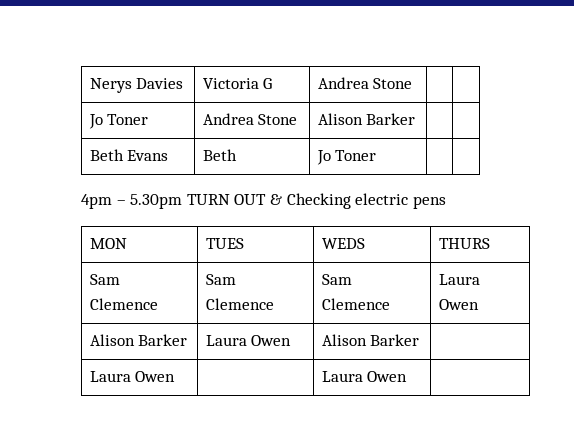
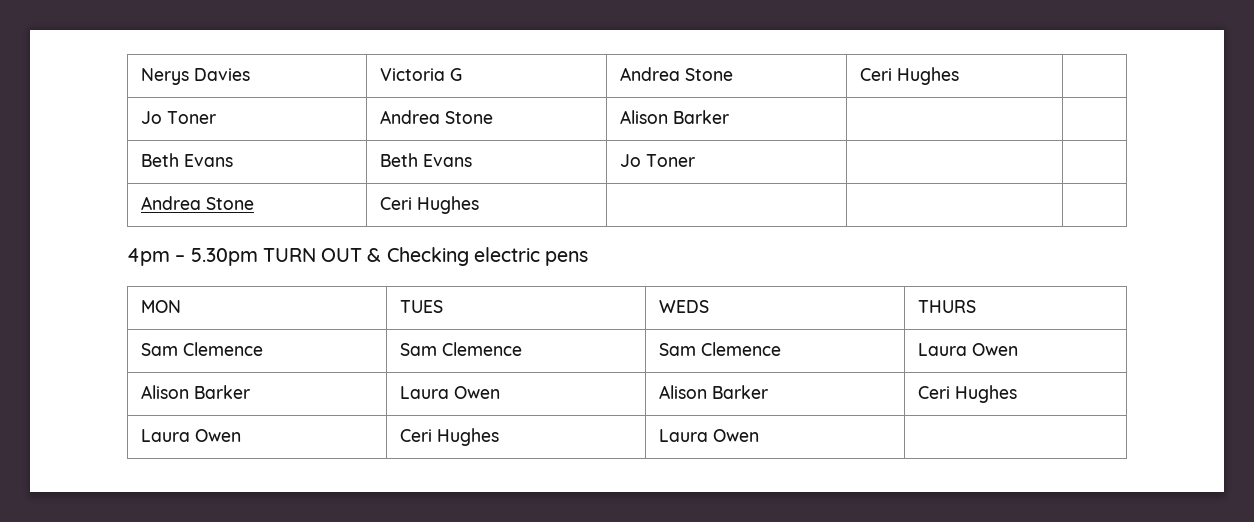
- Nerys Davies | Victoria G | Andrea Stone | |
+ Nerys Davies | Victoria G | Andrea Stone | Ceri Hughes |
- Beth Evans | Beth | Jo Toner | |
+ Beth Evans | Beth Evans | Jo Toner | |
+ Andrea Stone | Ceri Hughes | | |
- Alison Barker | Laura Owen | Alison Barker |
- Laura Owen | | Laura Owen |
+ Alison Barker | Laura Owen | Alison Barker | Ceri Hughes
+ Laura Owen | Ceri Hughes | Laura Owen |

